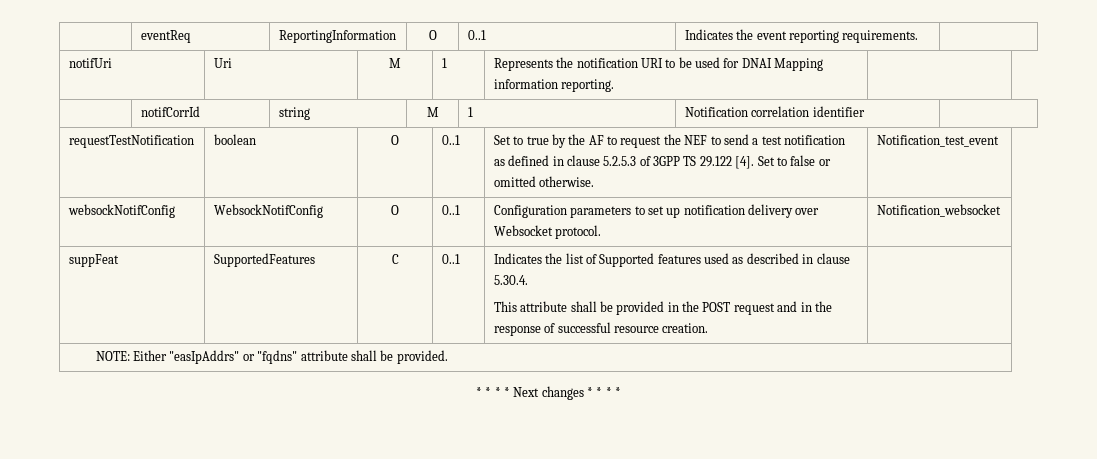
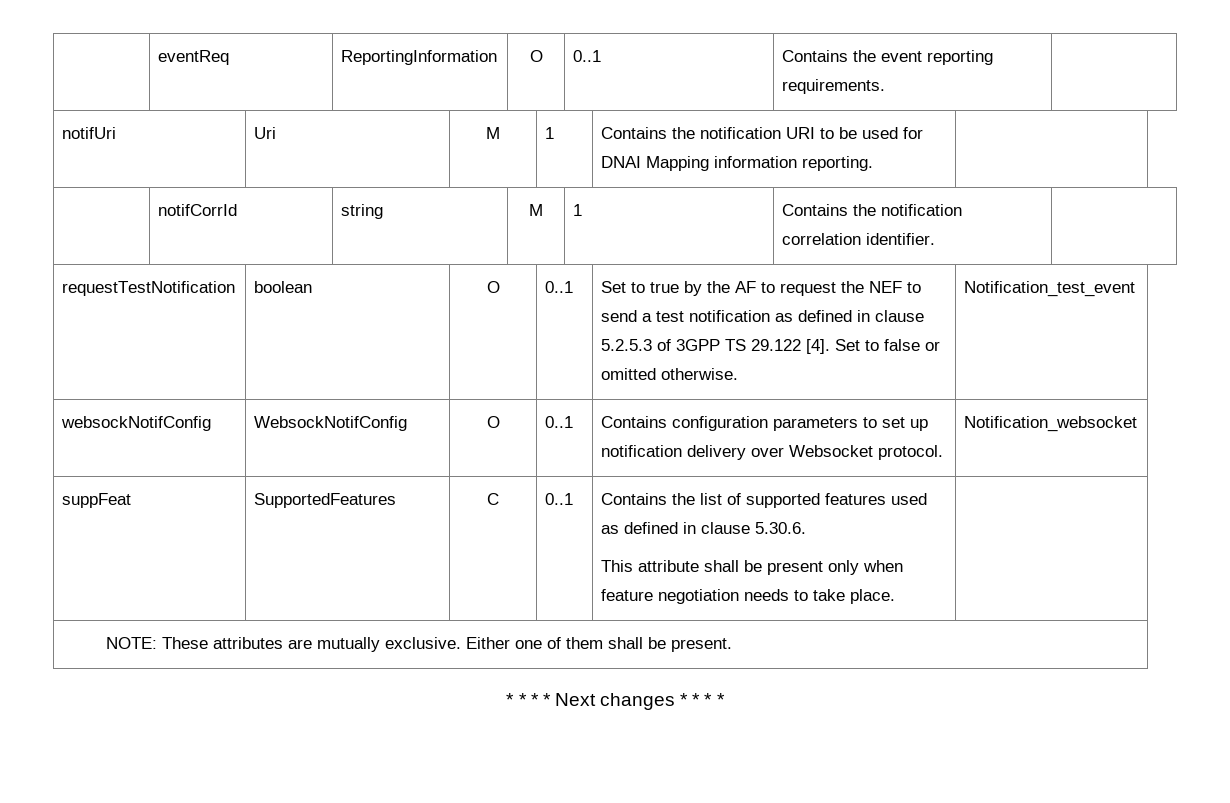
- | eventReq | ReportingInformation | O | 0..1 | Indicates the event reporting requirements. |
+ | eventReq | ReportingInformation | O | 0..1 | Contains the event reporting requirements. |
- notifUri | Uri | M | 1 | Represents the notification URI to be used for DNAI Mapping information reporting. |
+ notifUri | Uri | M | 1 | Contains the notification URI to be used for DNAI Mapping information reporting. |
- | notifCorrId | string | M | 1 | Notification correlation identifier |
+ | notifCorrId | string | M | 1 | Contains the notification correlation identifier. |
- websockNotifConfig | WebsockNotifConfig | O | 0..1 | Configuration parameters to set up notification delivery over Websocket protocol. | Notification_websocket
+ websockNotifConfig | WebsockNotifConfig | O | 0..1 | Contains configuration parameters to set up notification delivery over Websocket protocol. | Notification_websocket
- suppFeat | SupportedFeatures | C | 0..1 | Indicates the list of Supported features used as described in clause 5.30.4.
- This attribute shall be provided in the POST request and in the response of successful resource creation. |
- NOTE: Either "easIpAddrs" or "fqdns" attribute shall be provided.
+ suppFeat | SupportedFeatures | C | 0..1 | Contains the list of supported features used as defined in clause 5.30.6.
+ This attribute shall be present only when feature negotiation needs to take place. |
+ NOTE: These attributes are mutually exclusive. Either one of them shall be present.

